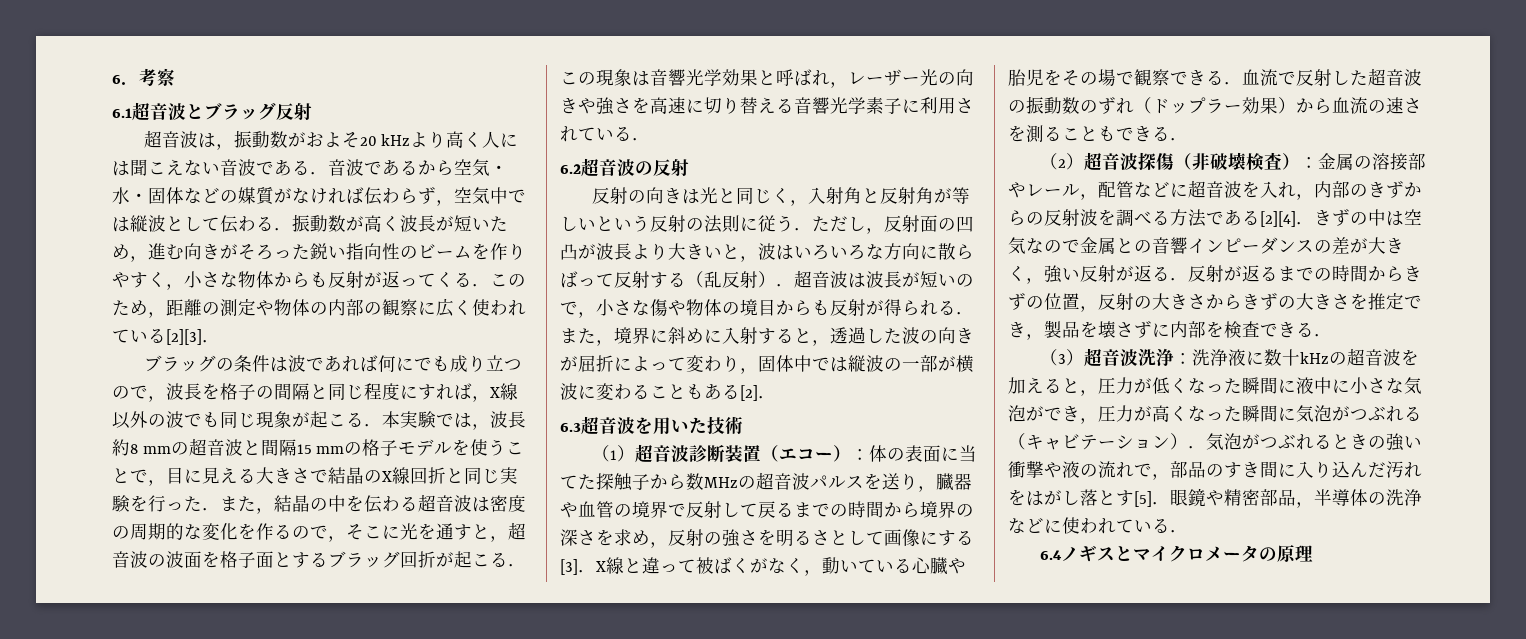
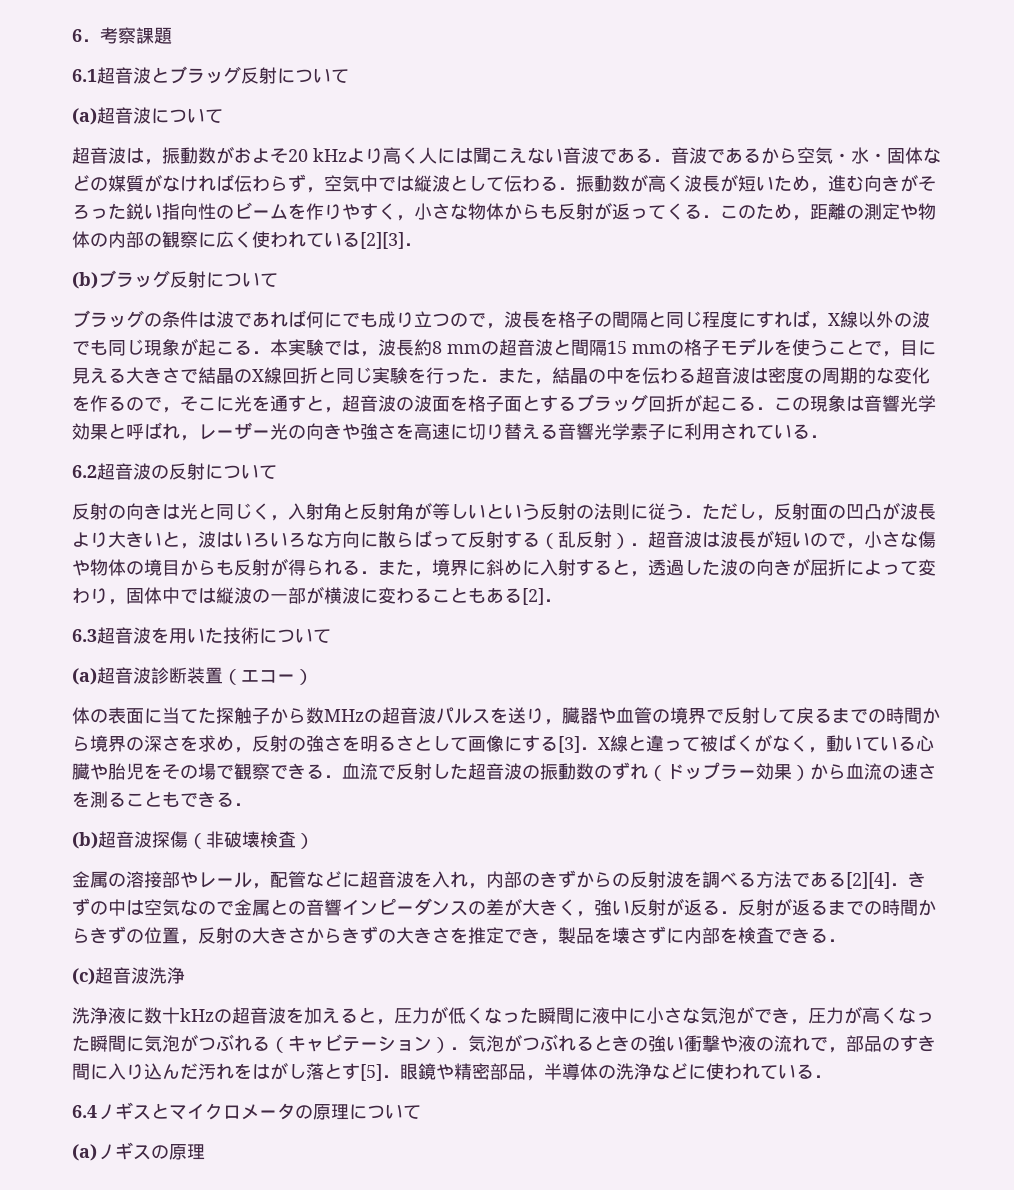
- 6．考察
+ 6．考察課題
- 6.1超音波とブラッグ反射
+ 6.1超音波とブラッグ反射について
+ (a)超音波について
+ (b)ブラッグ反射について
- 6.2超音波の反射
+ 6.2超音波の反射について
- 6.3超音波を用いた技術
- （1）超音波診断装置（エコー）：体の表面に当てた探触子から数MHzの超音波パルスを送り，臓器や血管の境界で反射して戻るまでの時間から境界の深さを求め，反射の強さを明るさとして画像にする[3]．X線と違って被ばくがなく，動いている心臓や胎児をその場で観察できる．血流で反射した超音波の振動数のずれ（ドップラー効果）から血流の速さを測ることもできる．
+ 6.3超音波を用いた技術について
+ (a)超音波診断装置（エコー）
+ 体の表面に当てた探触子から数MHzの超音波パルスを送り，臓器や血管の境界で反射して戻るまでの時間から境界の深さを求め，反射の強さを明るさとして画像にする[3]．X線と違って被ばくがなく，動いている心臓や胎児をその場で観察できる．血流で反射した超音波の振動数のずれ（ドップラー効果）から血流の速さを測ることもできる．
- （2）超音波探傷（非破壊検査）：金属の溶接部やレール，配管などに超音波を入れ，内部のきずからの反射波を調べる方法である[2][4]．きずの中は空気なので金属との音響インピーダンスの差が大きく，強い反射が返る．反射が返るまでの時間からきずの位置，反射の大きさからきずの大きさを推定でき，製品を壊さずに内部を検査できる．
+ (b)超音波探傷（非破壊検査）
+ 金属の溶接部やレール，配管などに超音波を入れ，内部のきずからの反射波を調べる方法である[2][4]．きずの中は空気なので金属との音響インピーダンスの差が大きく，強い反射が返る．反射が返るまでの時間からきずの位置，反射の大きさからきずの大きさを推定でき，製品を壊さずに内部を検査できる．
- （3）超音波洗浄：洗浄液に数十kHzの超音波を加えると，圧力が低くなった瞬間に液中に小さな気泡ができ，圧力が高くなった瞬間に気泡がつぶれる（キャビテーション）．気泡がつぶれるときの強い衝撃や液の流れで，部品のすき間に入り込んだ汚れをはがし落とす[5]．眼鏡や精密部品，半導体の洗浄などに使われている．
+ (c)超音波洗浄
+ 洗浄液に数十kHzの超音波を加えると，圧力が低くなった瞬間に液中に小さな気泡ができ，圧力が高くなった瞬間に気泡がつぶれる（キャビテーション）．気泡がつぶれるときの強い衝撃や液の流れで，部品のすき間に入り込んだ汚れをはがし落とす[5]．眼鏡や精密部品，半導体の洗浄などに使われている．
- 6.4ノギスとマイクロメータの原理
+ 6.4ノギスとマイクロメータの原理について
+ (a)ノギスの原理

